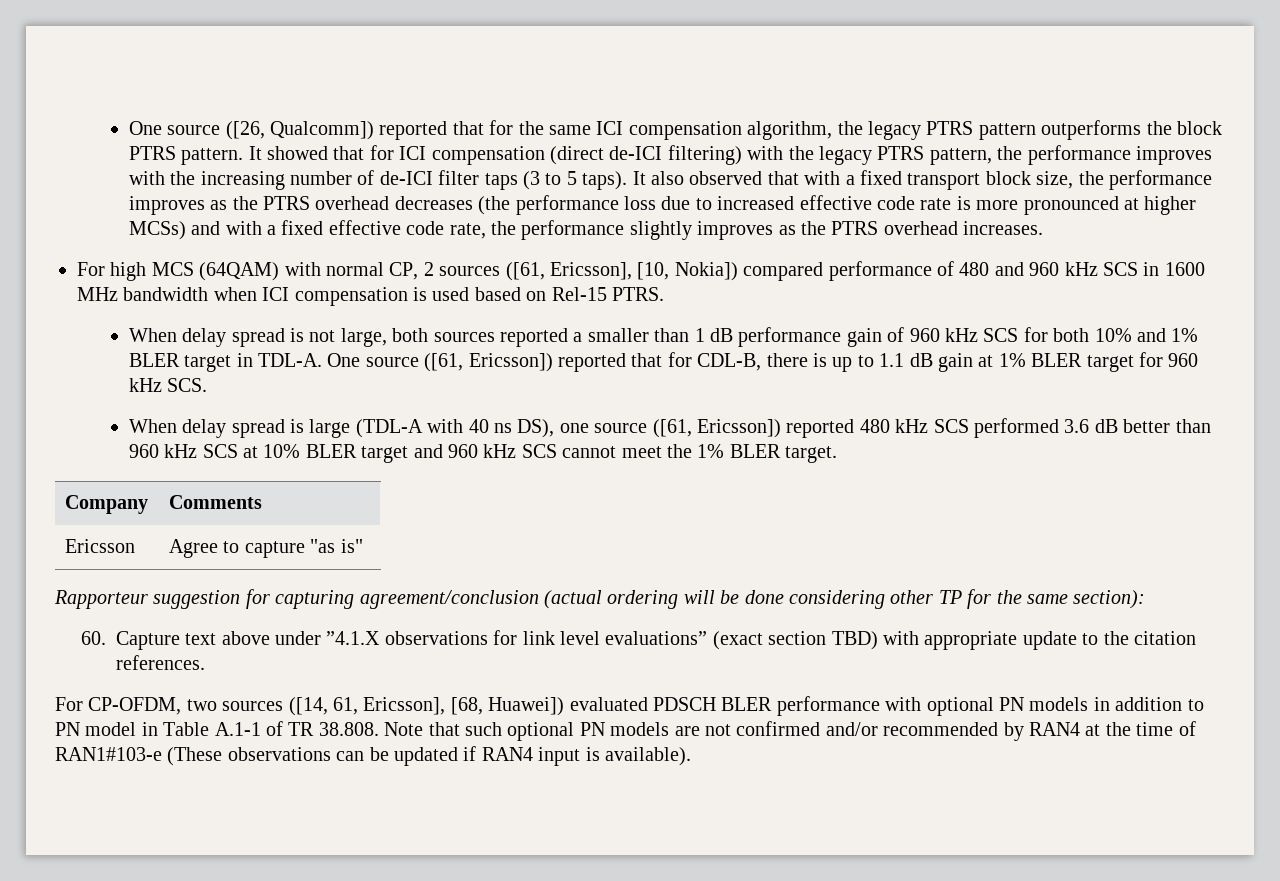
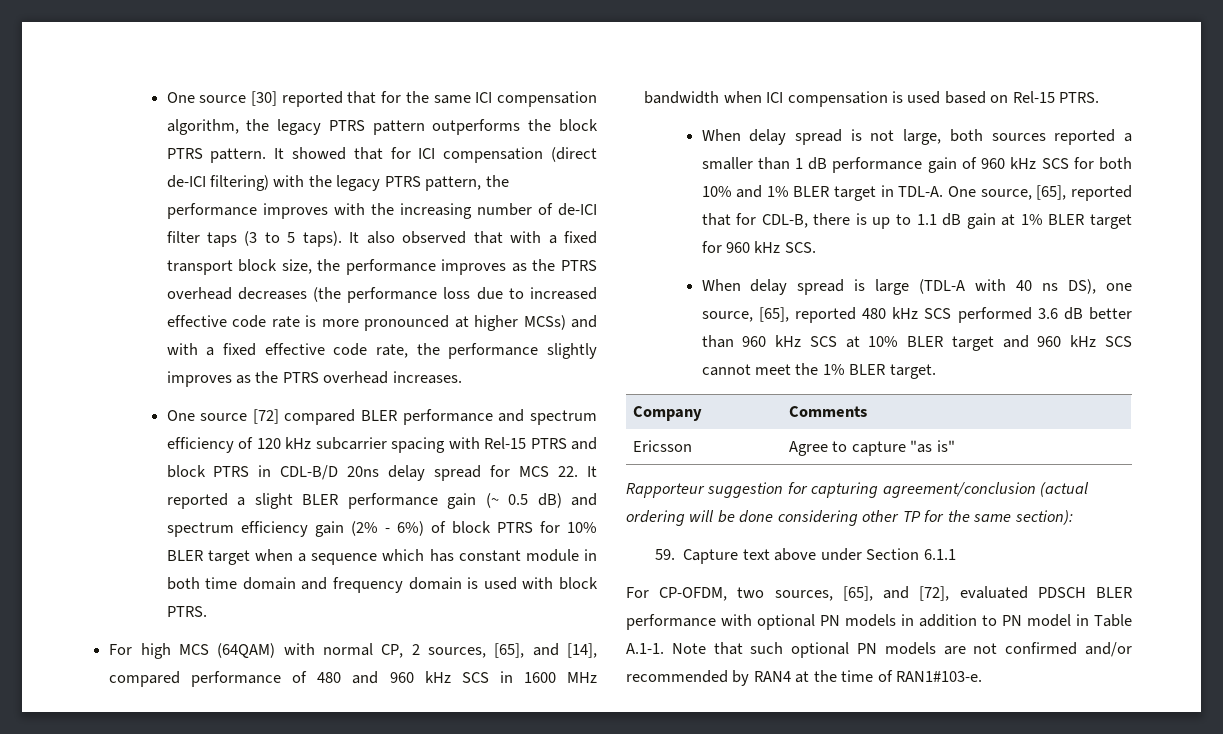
- One source ([26, Qualcomm]) reported that for the same ICI compensation algorithm, the legacy PTRS pattern outperforms the block PTRS pattern.
+ One source [30] reported that for the same ICI compensation algorithm, the legacy PTRS pattern outperforms the block PTRS pattern.
+ One source [72] compared BLER performance and spectrum efficiency of 120 kHz subcarrier spacing with Rel-15 PTRS and block PTRS in CDL-B/D 20ns delay spread for MCS 22. It reported a slight BLER performance gain (~ 0.5 dB) and spectrum efficiency gain (2% - 6%) of block PTRS for 10% BLER target when a sequence which has constant module in both time domain and frequency domain is used with block PTRS.
- For high MCS (64QAM) with normal CP, 2 sources ([61, Ericsson], [10, Nokia]) compared performance of 480 and 960 kHz SCS in 1600 MHz bandwidth when ICI compensation is used based on Rel-15 PTRS.
+ For high MCS (64QAM) with normal CP, 2 sources, [65], and [14], compared performance of 480 and 960 kHz SCS in 1600 MHz bandwidth when ICI compensation is used based on Rel-15 PTRS.
- One source ([61, Ericsson]) reported that for CDL-B, there is up to 1.1 dB gain at 1% BLER target for 960 kHz SCS.
+ One source, [65], reported that for CDL-B, there is up to 1.1 dB gain at 1% BLER target for 960 kHz SCS.
- When delay spread is large (TDL-A with 40 ns DS), one source ([61, Ericsson]) reported 480 kHz SCS performed 3.6 dB better than 960 kHz SCS at 10% BLER target and 960 kHz SCS cannot meet the 1% BLER target.
+ When delay spread is large (TDL-A with 40 ns DS), one source, [65], reported 480 kHz SCS performed 3.6 dB better than 960 kHz SCS at 10% BLER target and 960 kHz SCS cannot meet the 1% BLER target.
- 60. Capture text above under ”4.1.X observations for link level evaluations” (exact section TBD) with appropriate update to the citation references.
- For CP-OFDM, two sources ([14, 61, Ericsson], [68, Huawei]) evaluated PDSCH BLER performance with optional PN models in addition to PN model in Table A.1-1 of TR 38.808. Note that such optional PN models are not confirmed and/or recommended by RAN4 at the time of RAN1#103-e (These observations can be updated if RAN4 input is available).
+ 59. Capture text above under Section 6.1.1
+ For CP-OFDM, two sources, [65], and [72], evaluated PDSCH BLER performance with optional PN models in addition to PN model in Table A.1-1. Note that such optional PN models are not confirmed and/or recommended by RAN4 at the time of RAN1#103-e.

